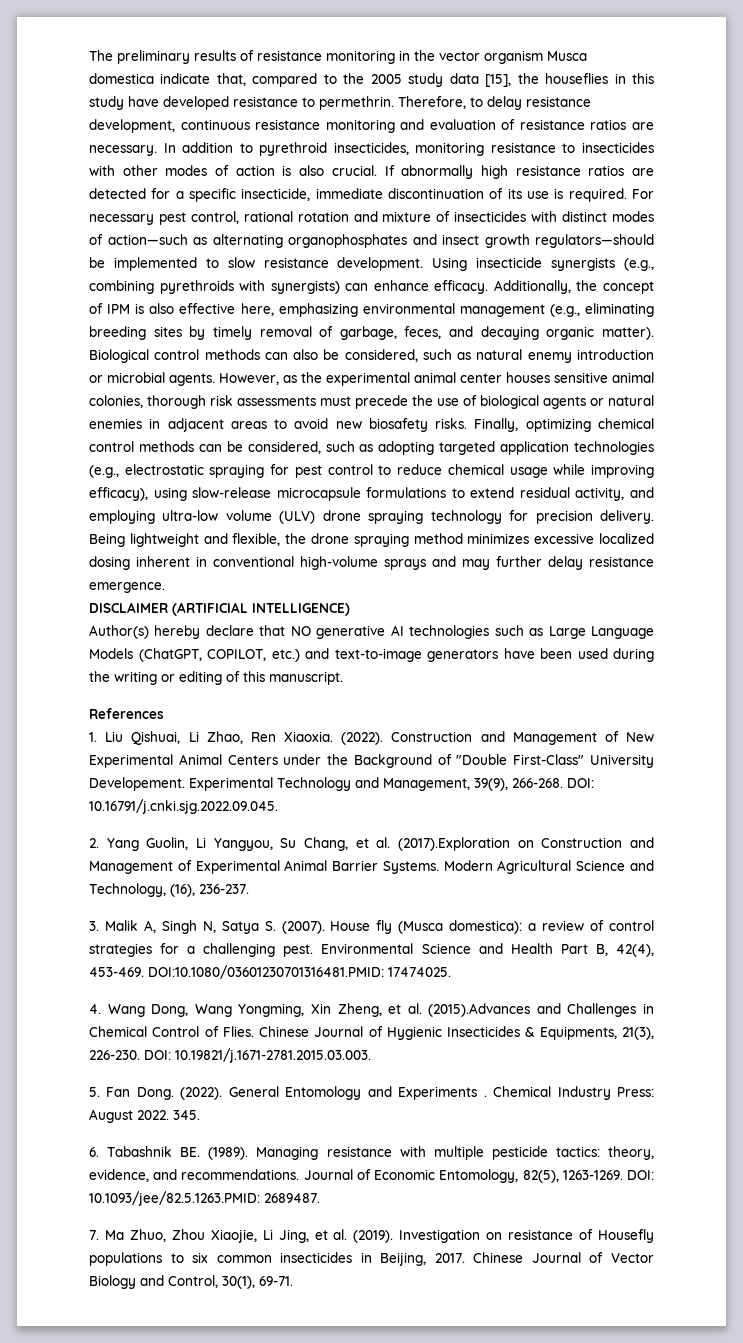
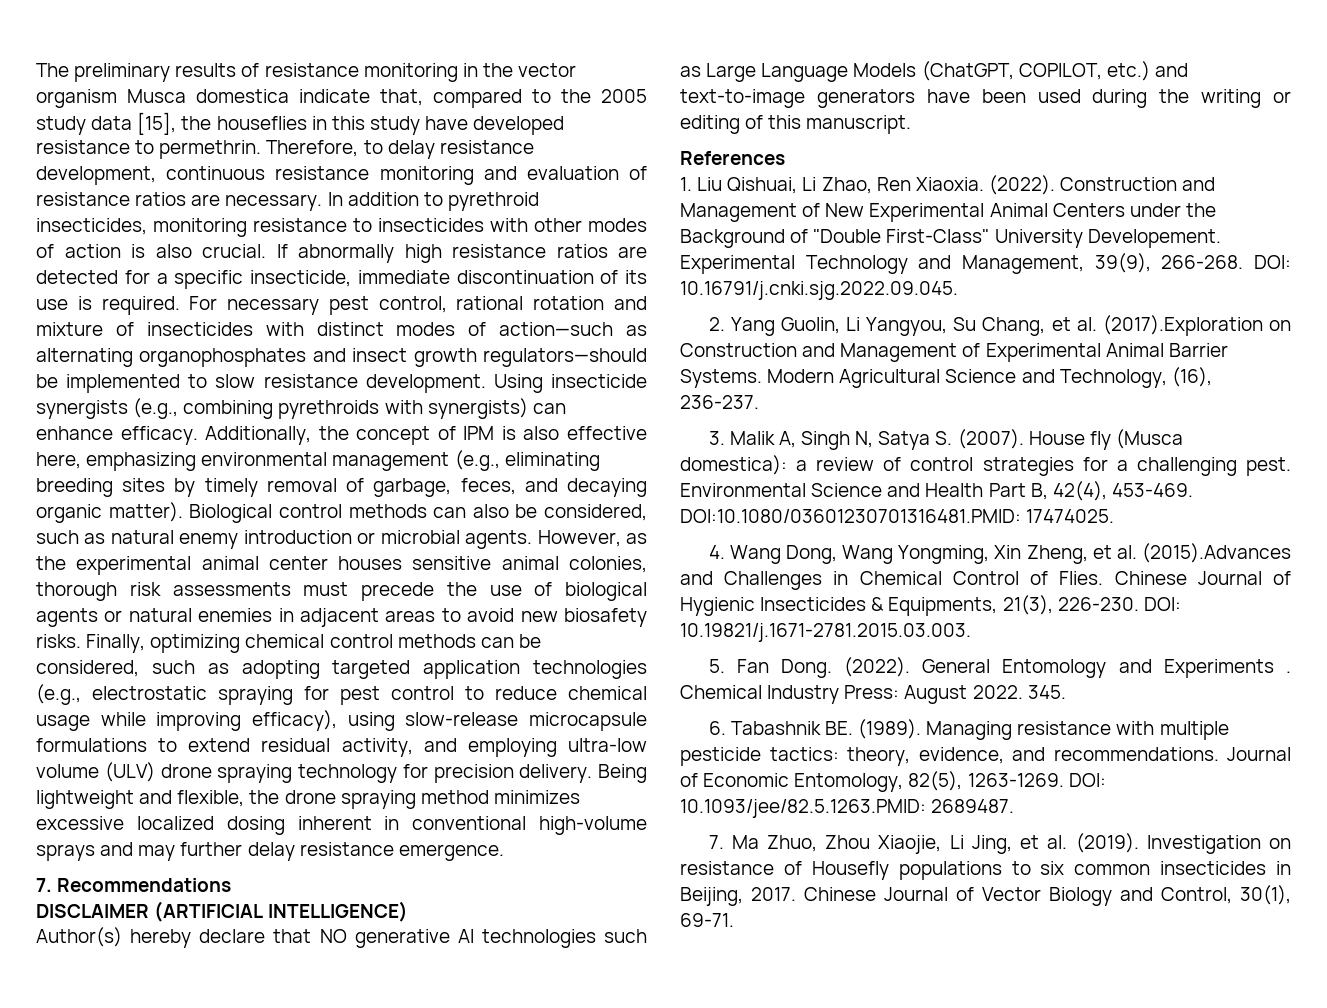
+ 7. Recommendations

